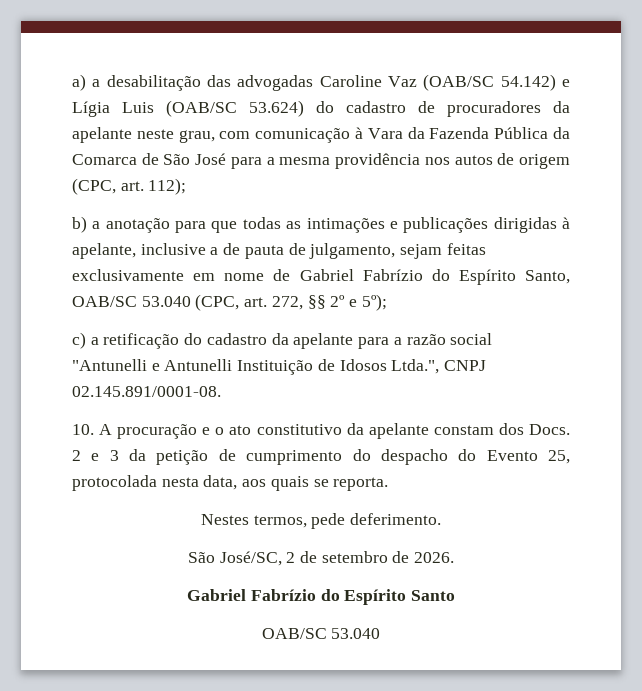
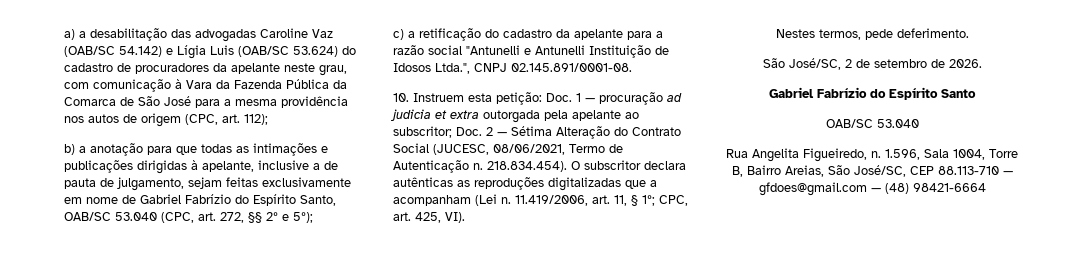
- 10. A procuração e o ato constitutivo da apelante constam dos Docs. 2 e 3 da petição de cumprimento do despacho do Evento 25, protocolada nesta data, aos quais se reporta.
+ 10. Instruem esta petição: Doc. 1 — procuração ad judicia et extra outorgada pela apelante ao subscritor; Doc. 2 — Sétima Alteração do Contrato Social (JUCESC, 08/06/2021, Termo de Autenticação n. 218.834.454). O subscritor declara autênticas as reproduções digitalizadas que a acompanham (Lei n. 11.419/2006, art. 11, § 1º; CPC, art. 425, VI).
+ Rua Angelita Figueiredo, n. 1.596, Sala 1004, Torre B, Bairro Areias, São José/SC, CEP 88.113-710 — gfdoes@gmail.com — (48) 98421-6664

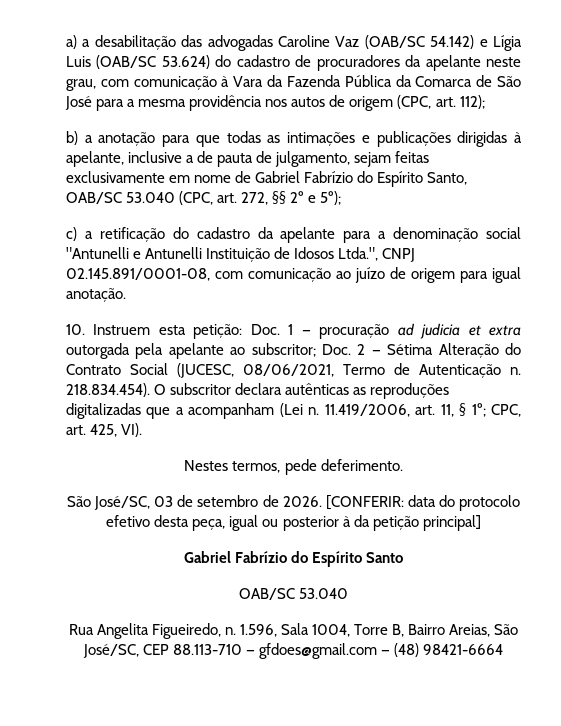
- c) a retificação do cadastro da apelante para a razão social "Antunelli e Antunelli Instituição de Idosos Ltda.", CNPJ 02.145.891/0001-08.
+ c) a retificação do cadastro da apelante para a denominação social "Antunelli e Antunelli Instituição de Idosos Ltda.", CNPJ 02.145.891/0001-08, com comunicação ao juízo de origem para igual anotação.
- São José/SC, 2 de setembro de 2026.
+ São José/SC, 03 de setembro de 2026. [CONFERIR: data do protocolo efetivo desta peça, igual ou posterior à da petição principal]

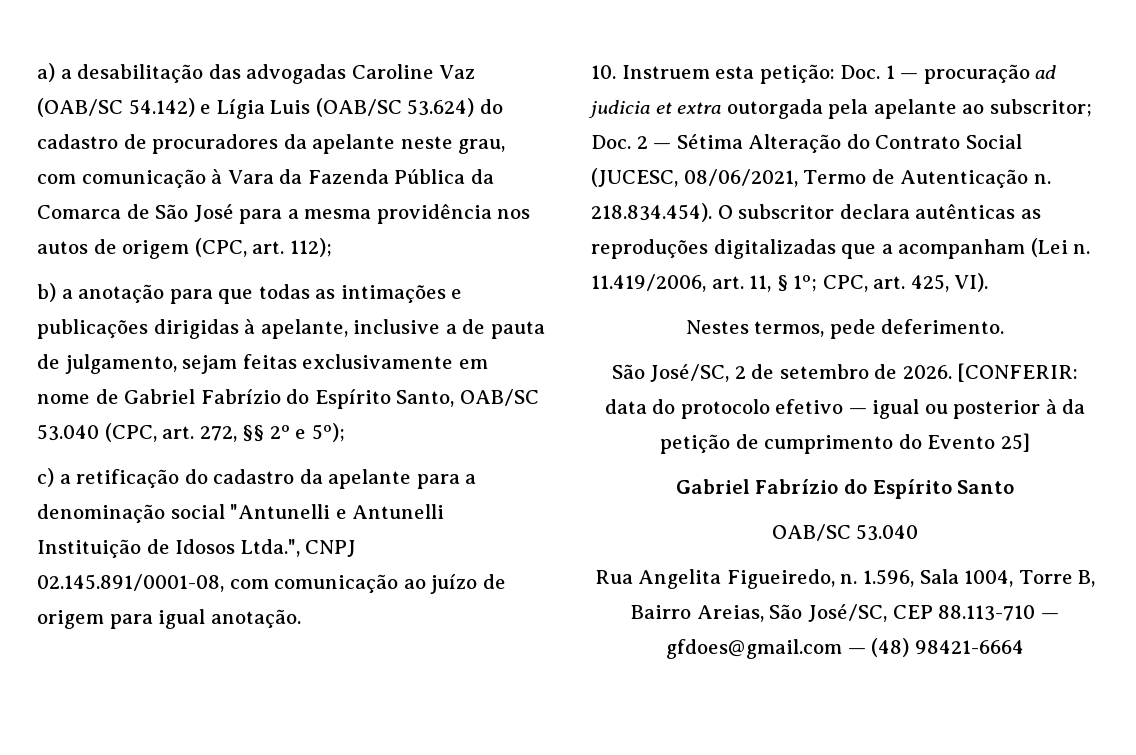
- São José/SC, 03 de setembro de 2026.
+ São José/SC, 2 de setembro de 2026.
- [CONFERIR: data do protocolo efetivo desta peça, igual ou posterior à da petição principal]
+ [CONFERIR: data do protocolo efetivo — igual ou posterior à da petição de cumprimento do Evento 25]

